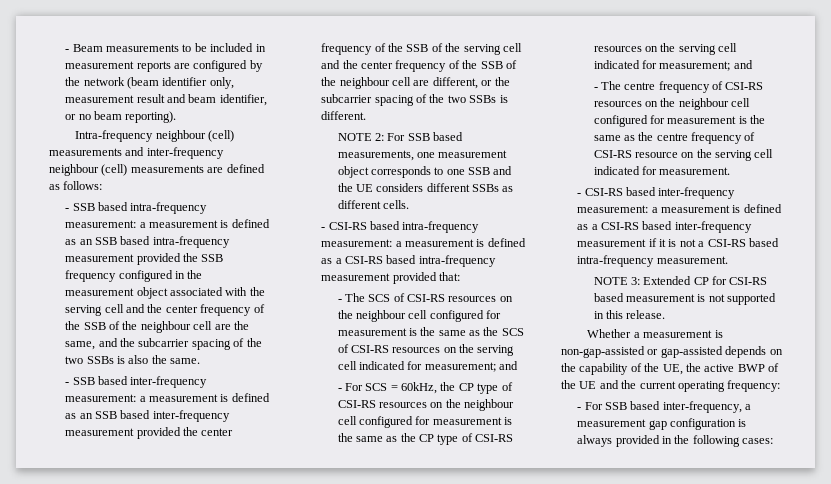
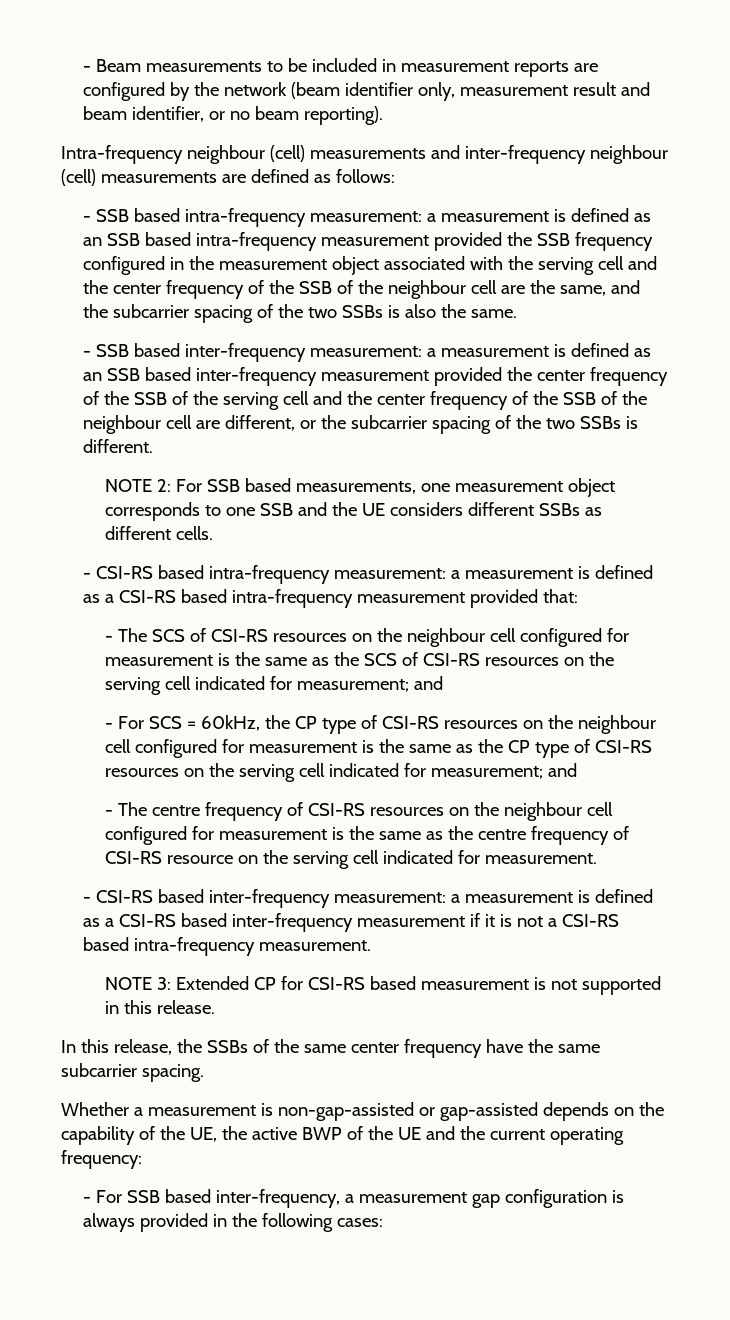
+ In this release, the SSBs of the same center frequency have the same subcarrier spacing.

